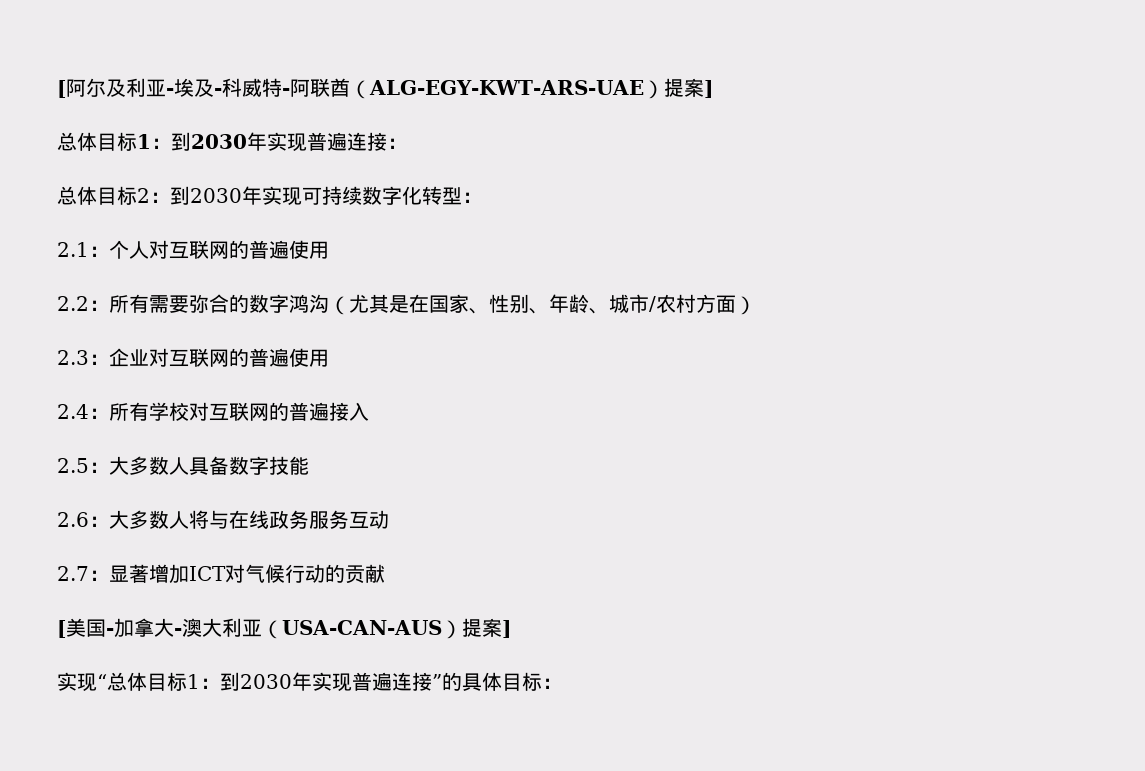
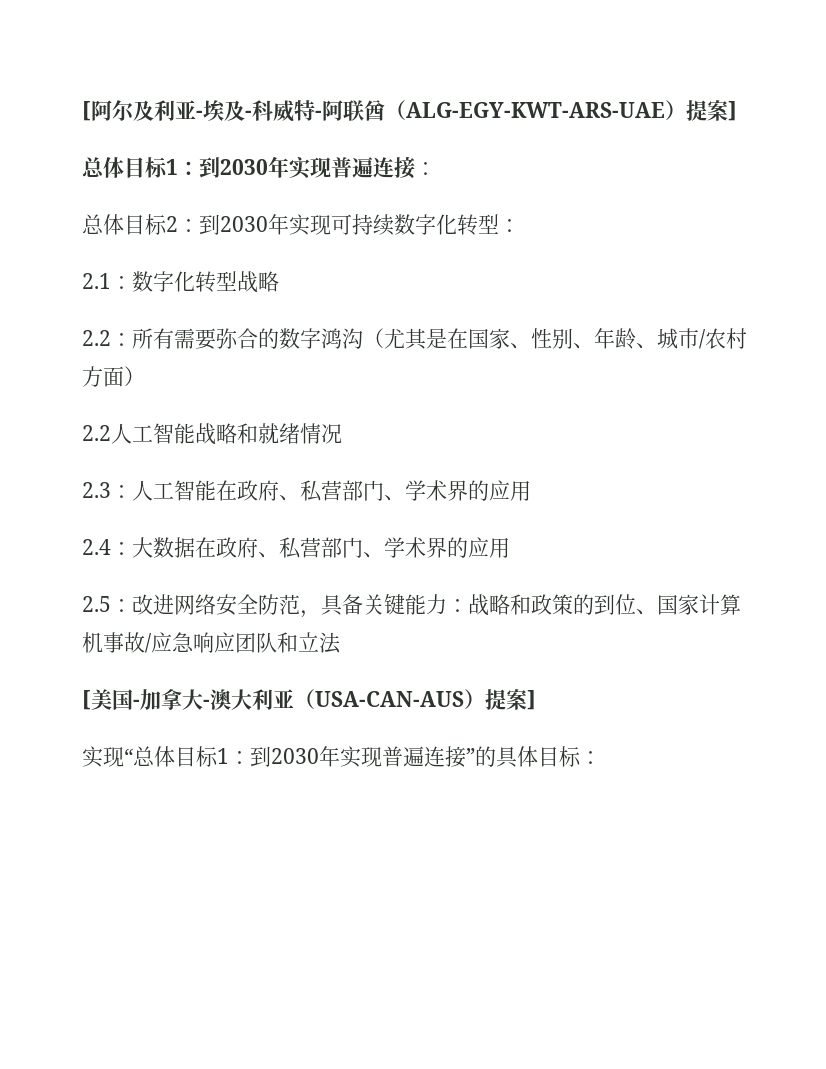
- 2.1：个人对互联网的普遍使用
+ 2.1：数字化转型战略
- 2.3：企业对互联网的普遍使用
- 2.4：所有学校对互联网的普遍接入
- 2.5：大多数人具备数字技能
- 2.6：大多数人将与在线政务服务互动
- 2.7：显著增加ICT对气候行动的贡献
+ 2.2人工智能战略和就绪情况
+ 2.3：人工智能在政府、私营部门、学术界的应用
+ 2.4：大数据在政府、私营部门、学术界的应用
+ 2.5：改进网络安全防范，具备关键能力：战略和政策的到位、国家计算机事故/应急响应团队和立法

